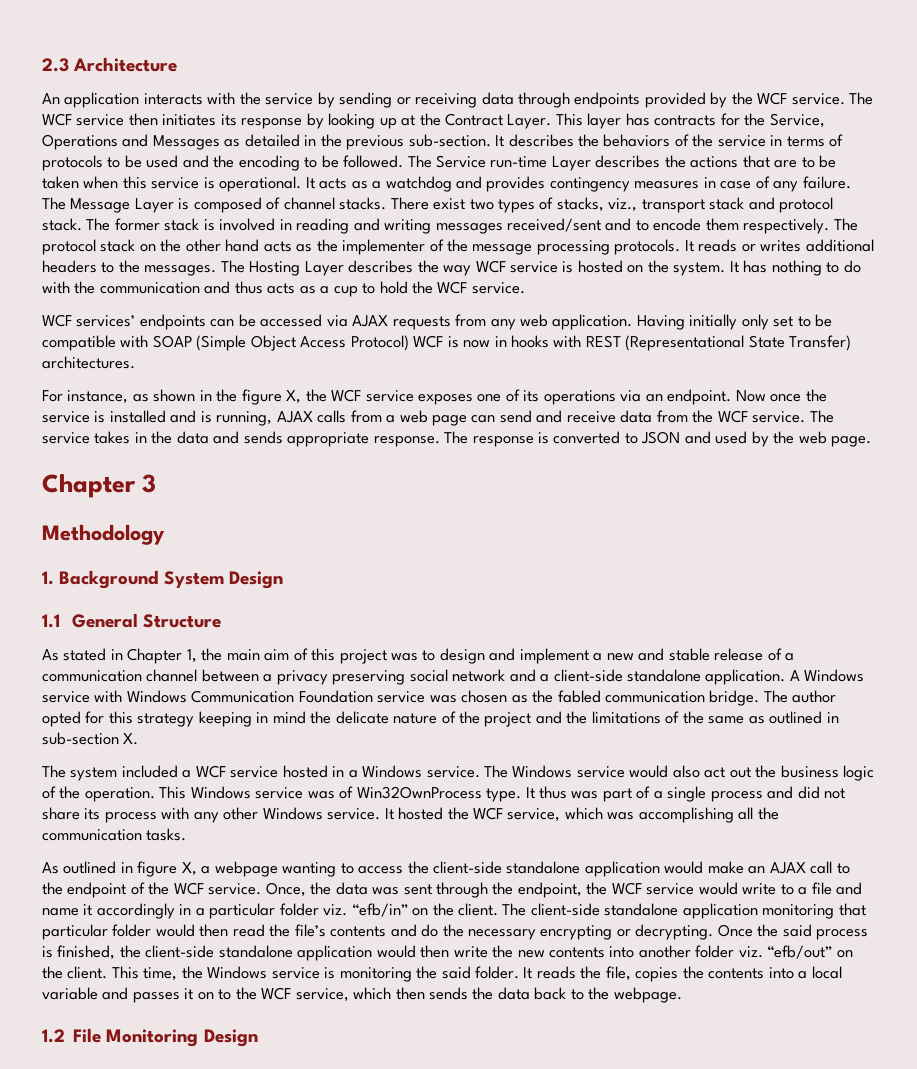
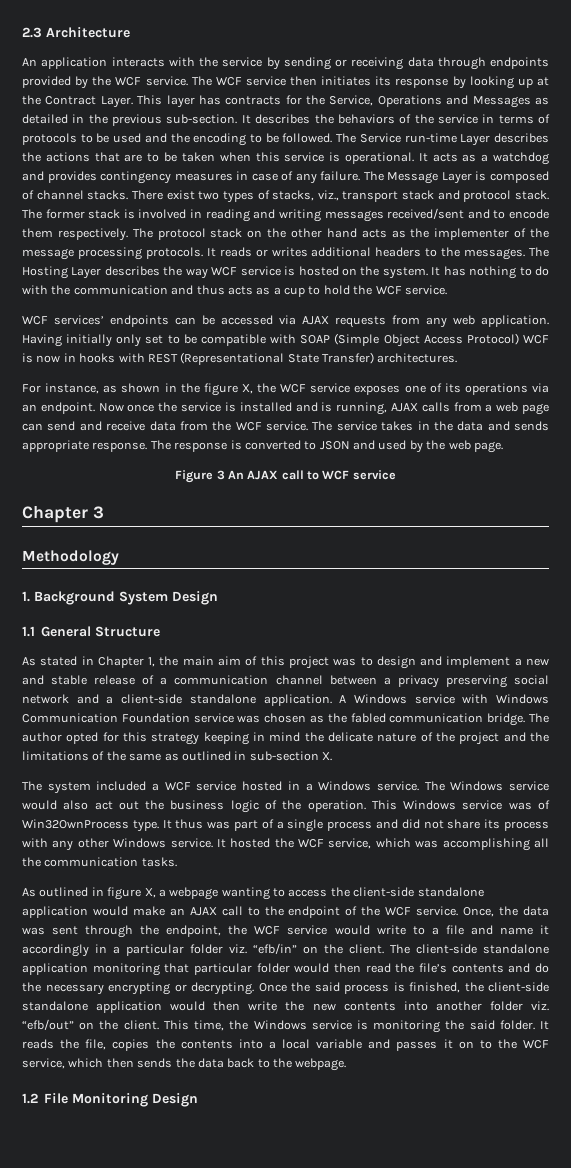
+ Figure 3 An AJAX call to WCF service

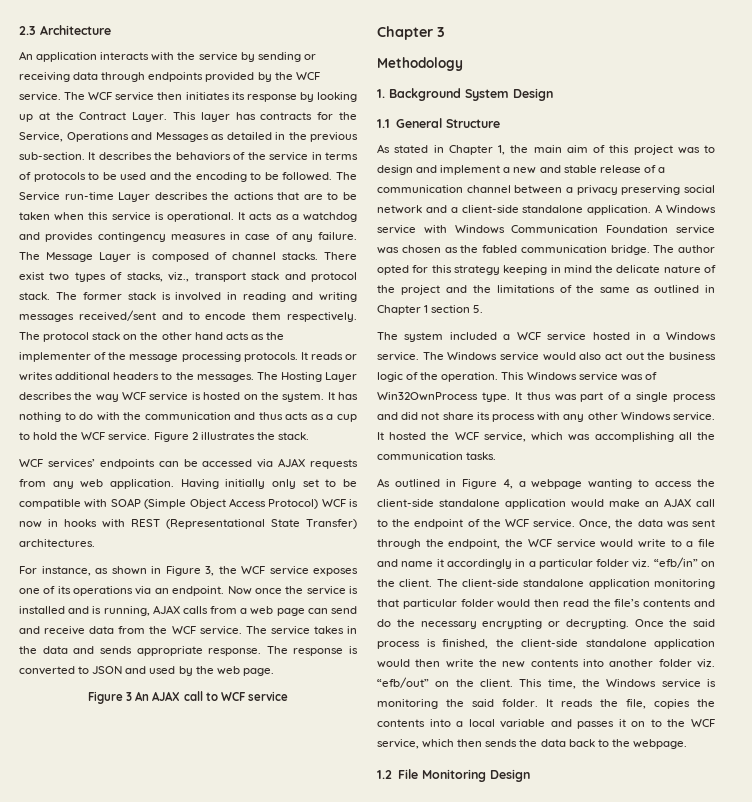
+ Figure 2 illustrates the stack.
- For instance, as shown in the figure X, the WCF service exposes one of its operations via an endpoint.
+ For instance, as shown in Figure 3, the WCF service exposes one of its operations via an endpoint.
- The author opted for this strategy keeping in mind the delicate nature of the project and the limitations of the same as outlined in sub-section X.
+ The author opted for this strategy keeping in mind the delicate nature of the project and the limitations of the same as outlined in Chapter 1 section 5.
- As outlined in figure X, a webpage wanting to access the client-side standalone application would make an AJAX call to the endpoint of the WCF service.
+ As outlined in Figure 4, a webpage wanting to access the client-side standalone application would make an AJAX call to the endpoint of the WCF service.

